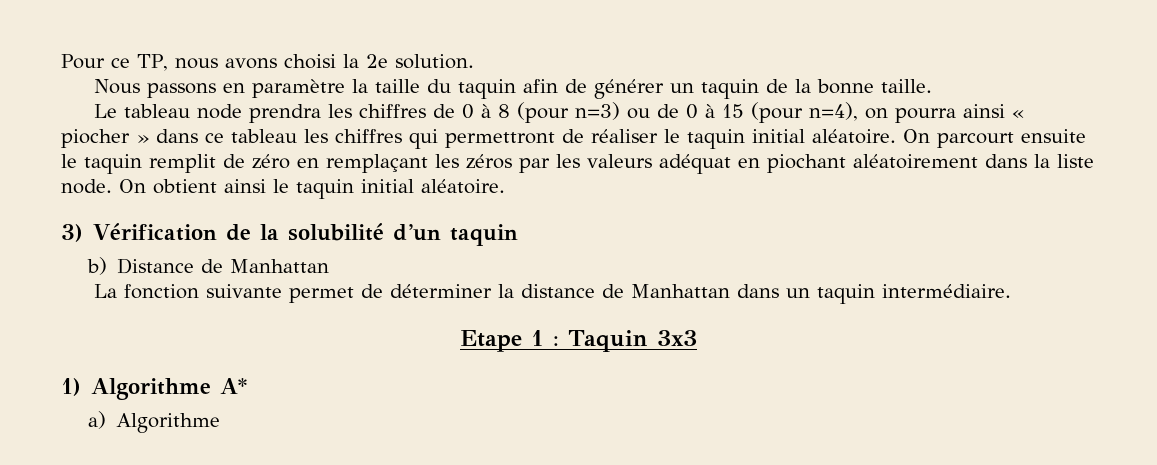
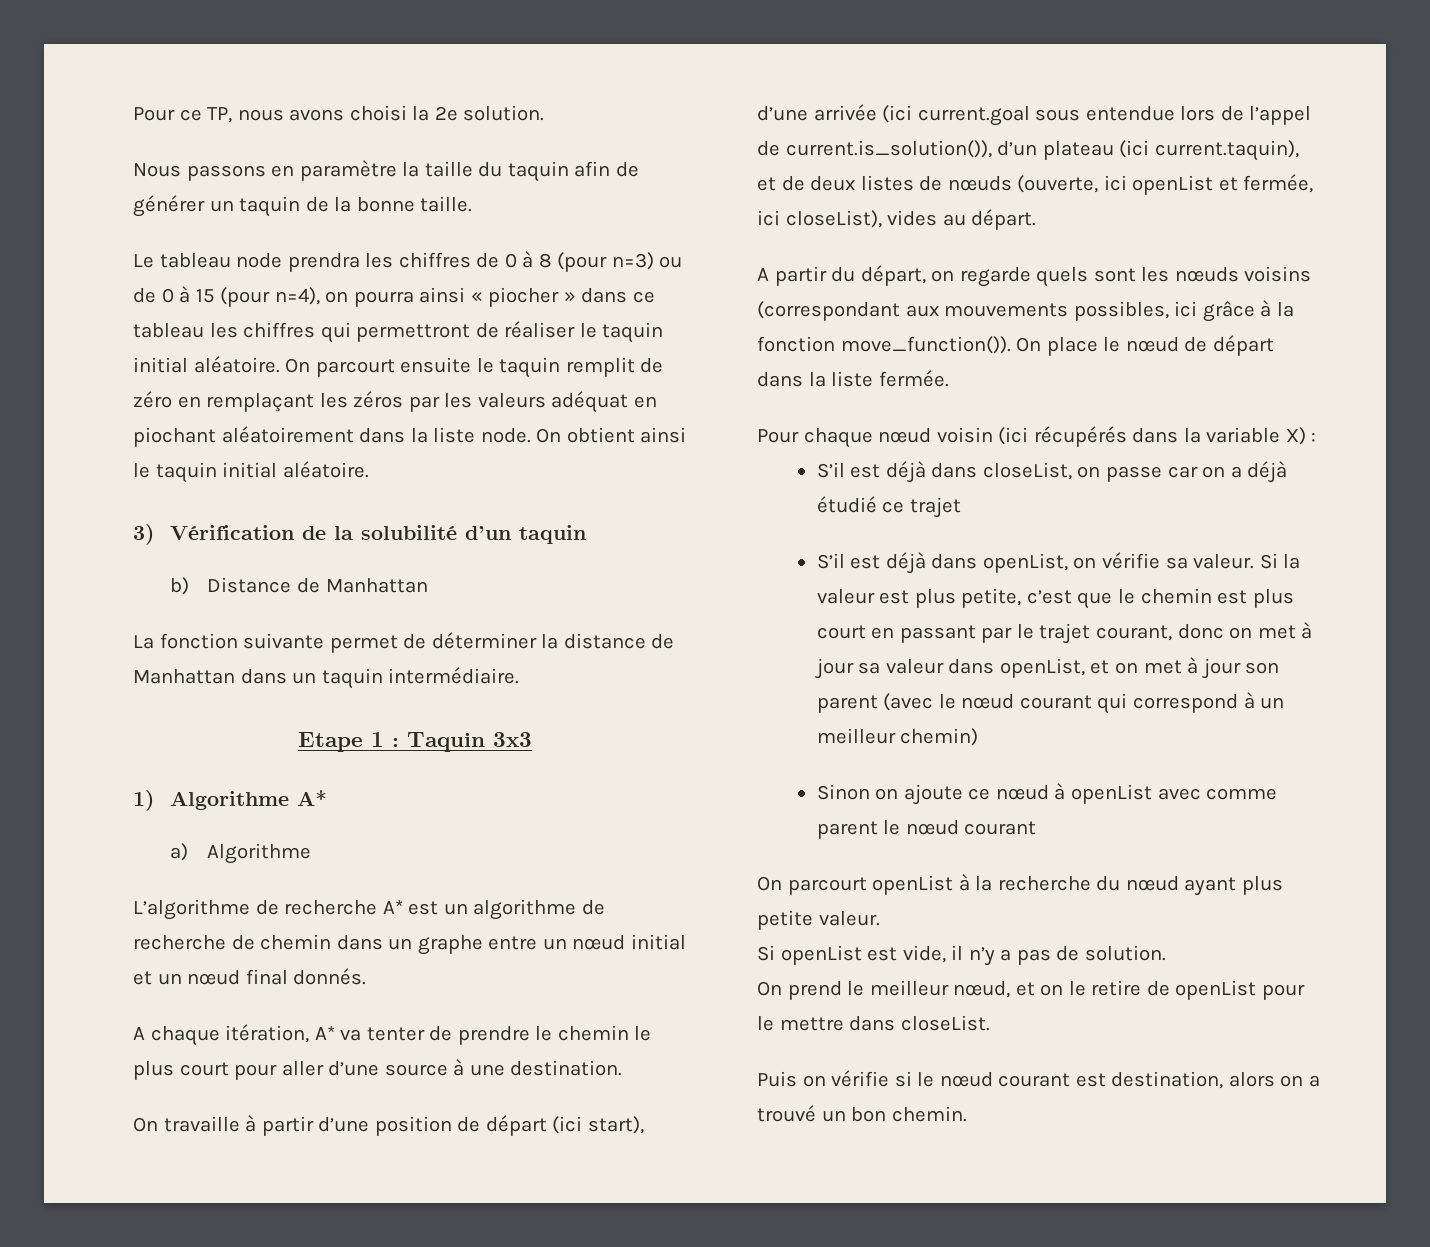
+ L’algorithme de recherche A* est un algorithme de recherche de chemin dans un graphe entre un nœud initial et un nœud final donnés.
+ A chaque itération, A* va tenter de prendre le chemin le plus court pour aller d’une source à une destination.
+ On travaille à partir d’une position de départ (ici start), d’une arrivée (ici current.goal sous entendue lors de l’appel de current.is_solution()), d’un plateau (ici current.taquin), et de deux listes de nœuds (ouverte, ici openList et fermée, ici closeList), vides au départ.
+ A partir du départ, on regarde quels sont les nœuds voisins (correspondant aux mouvements possibles, ici grâce à la fonction move_function()). On place le nœud de départ dans la liste fermée.
+ Pour chaque nœud voisin (ici récupérés dans la variable X) :
+ S’il est déjà dans closeList, on passe car on a déjà étudié ce trajet
+ S’il est déjà dans openList, on vérifie sa valeur. Si la valeur est plus petite, c’est que le chemin est plus court en passant par le trajet courant, donc on met à jour sa valeur dans openList, et on met à jour son parent (avec le nœud courant qui correspond à un meilleur chemin)
+ Sinon on ajoute ce nœud à openList avec comme parent le nœud courant
+ On parcourt openList à la recherche du nœud ayant plus petite valeur.
+ Si openList est vide, il n’y a pas de solution.
+ On prend le meilleur nœud, et on le retire de openList pour le mettre dans closeList.
+ Puis on vérifie si le nœud courant est destination, alors on a trouvé un bon chemin.

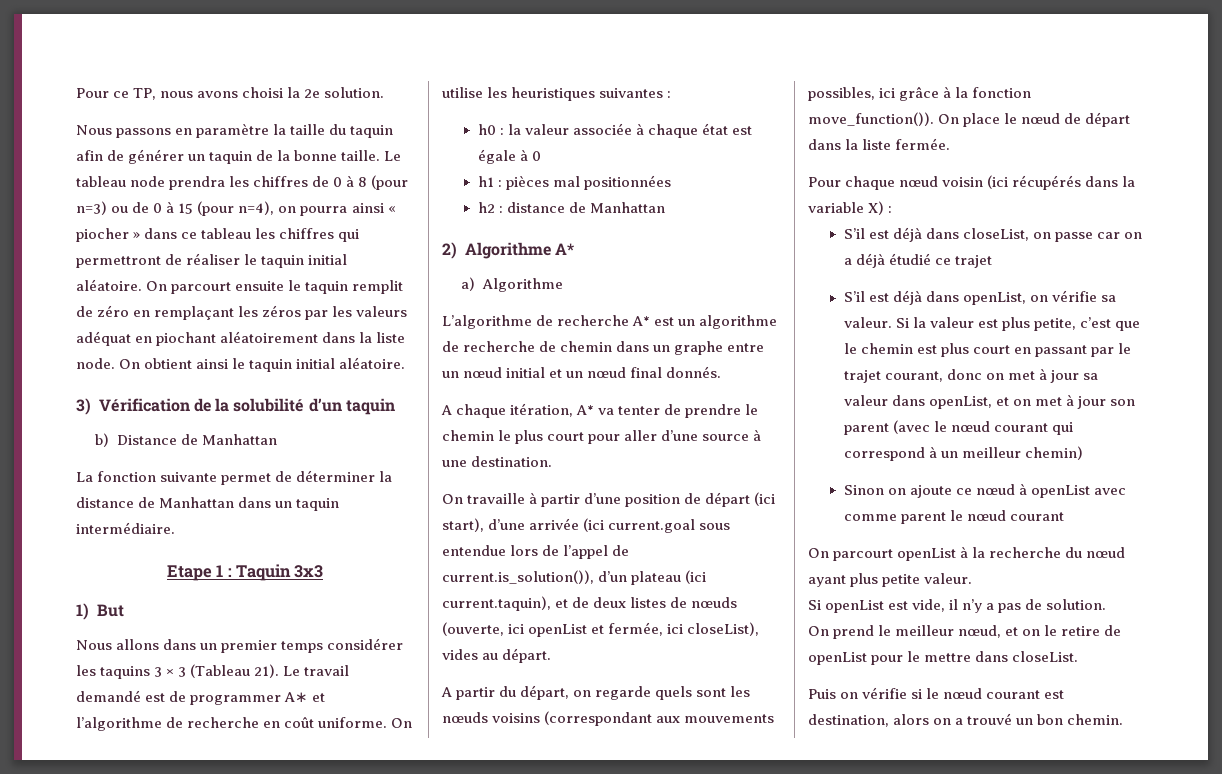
- Nous passons en paramètre la taille du taquin afin de générer un taquin de la bonne taille.
- Le tableau node prendra les chiffres de 0 à 8 (pour n=3) ou de 0 à 15 (pour n=4), on pourra ainsi « piocher » dans ce tableau les chiffres qui permettront de réaliser le taquin initial aléatoire.
+ Nous passons en paramètre la taille du taquin afin de générer un taquin de la bonne taille. Le tableau node prendra les chiffres de 0 à 8 (pour n=3) ou de 0 à 15 (pour n=4), on pourra ainsi « piocher » dans ce tableau les chiffres qui permettront de réaliser le taquin initial aléatoire.
- 1) Algorithme A*
+ 1) But
+ Nous allons dans un premier temps considérer les taquins 3 × 3 (Tableau 21). Le travail demandé est de programmer A∗ et l’algorithme de recherche en coût uniforme. On utilise les heuristiques suivantes :
+ h0 : la valeur associée à chaque état est égale à 0
+ h1 : pièces mal positionnées
+ h2 : distance de Manhattan
+ 2) Algorithme A*

